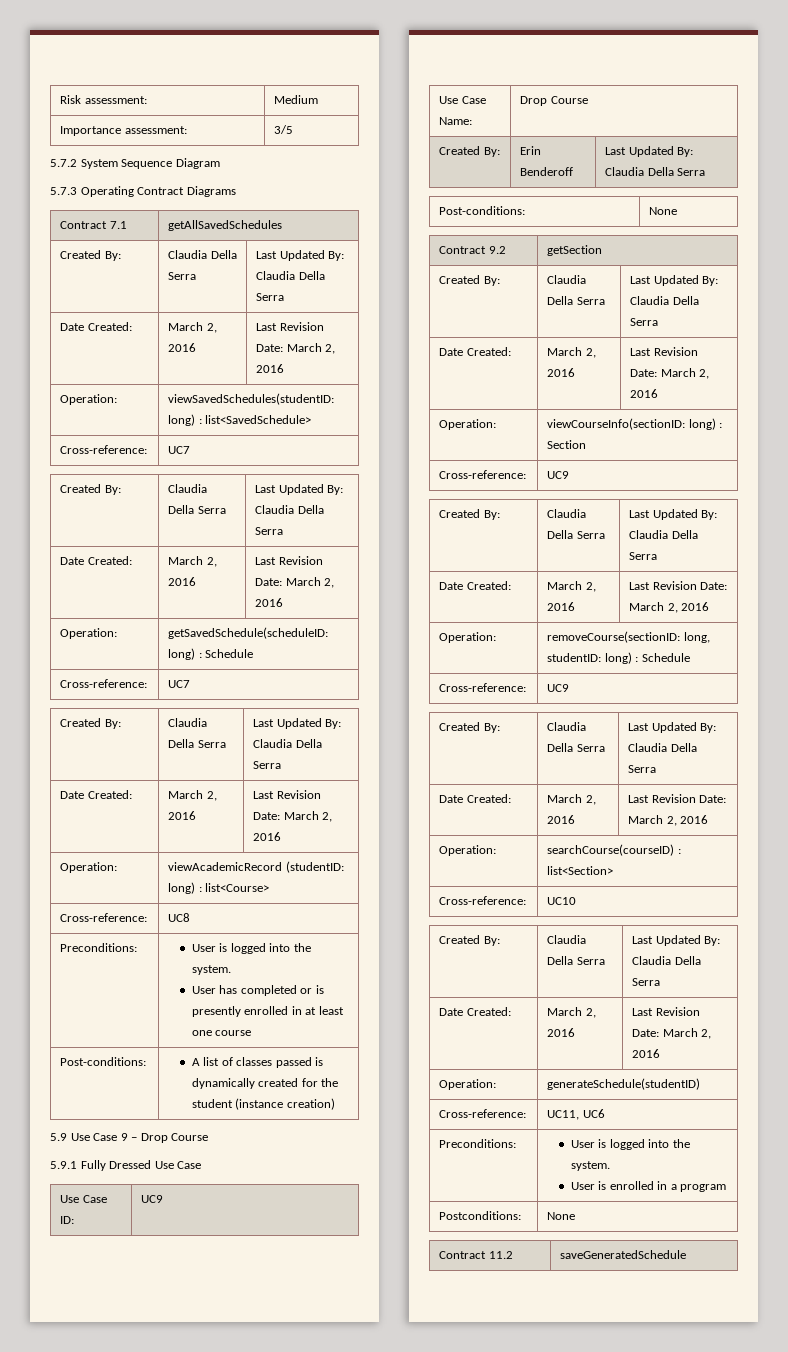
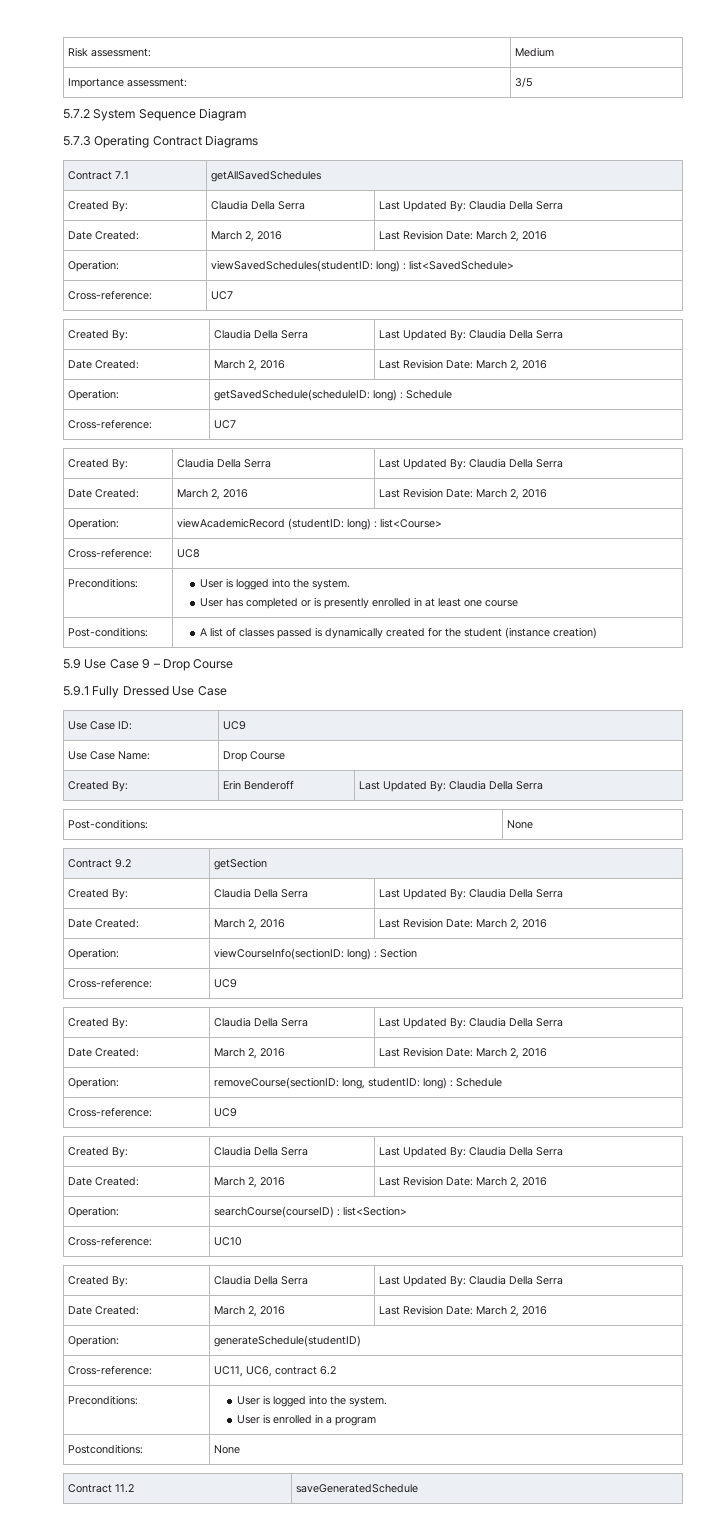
- Cross-reference: | UC11, UC6
+ Cross-reference: | UC11, UC6, contract 6.2

